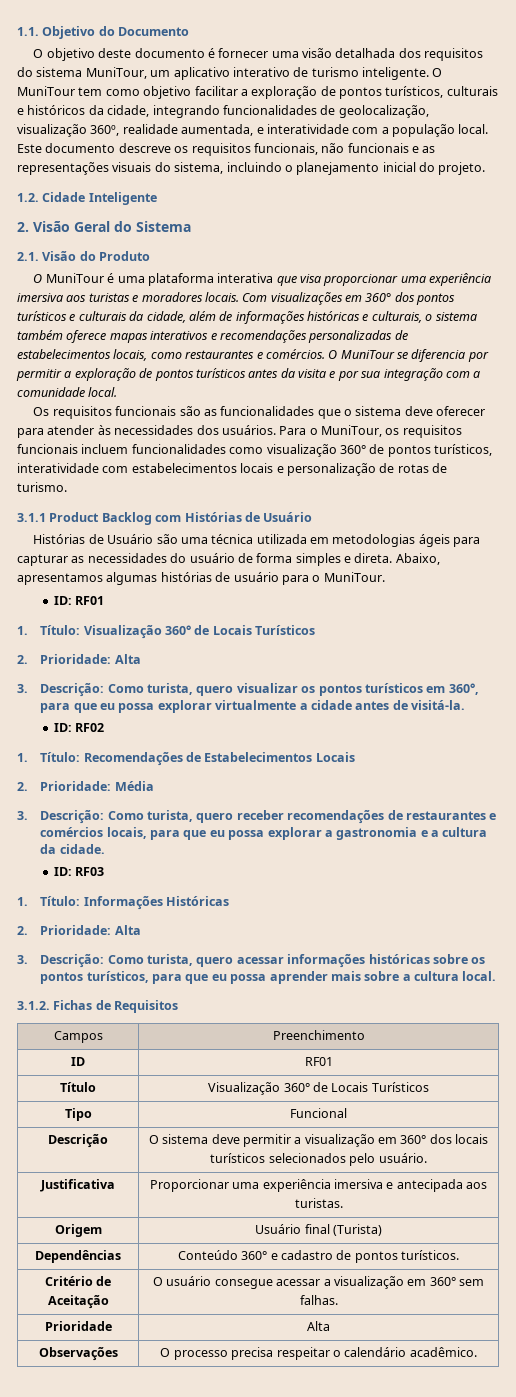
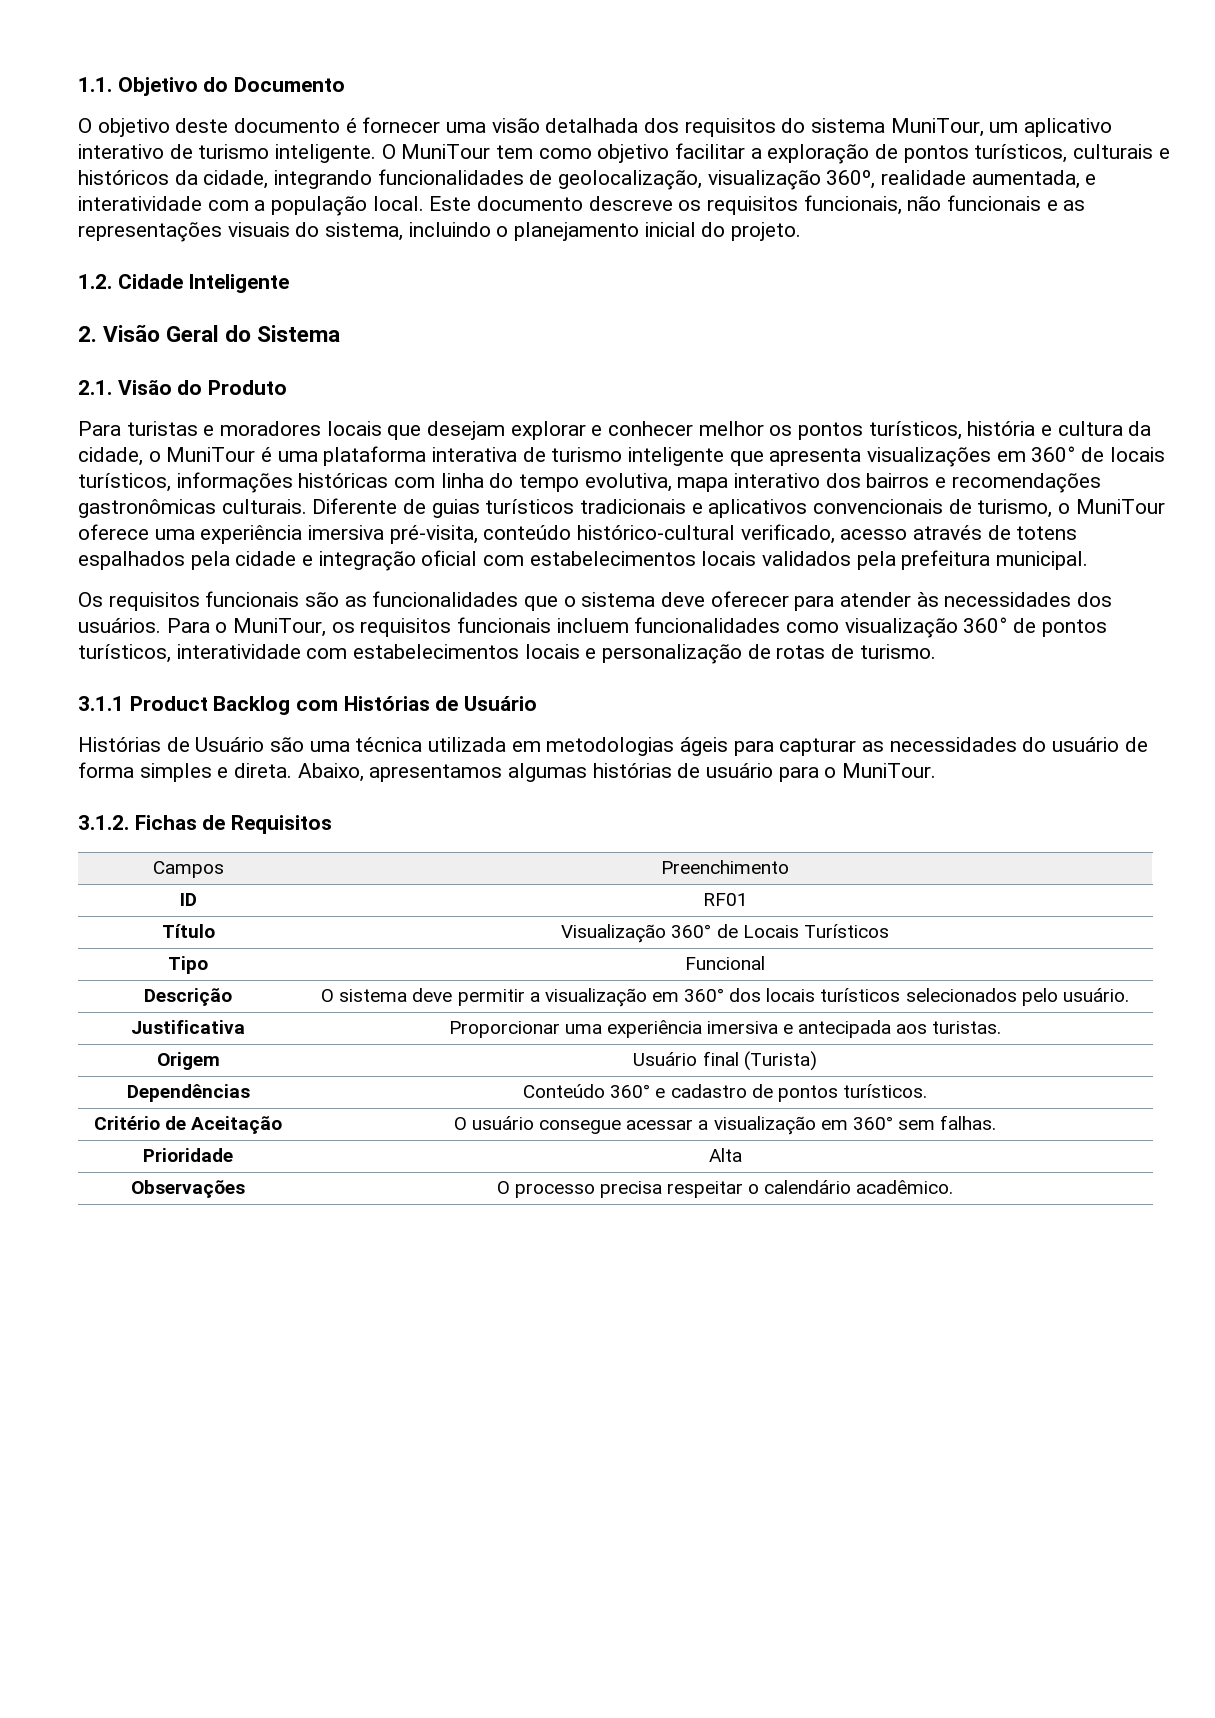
- O MuniTour é uma plataforma interativa que visa proporcionar uma experiência imersiva aos turistas e moradores locais. Com visualizações em 360° dos pontos turísticos e culturais da cidade, além de informações históricas e culturais, o sistema também oferece mapas interativos e recomendações personalizadas de estabelecimentos locais, como restaurantes e comércios. O MuniTour se diferencia por permitir a exploração de pontos turísticos antes da visita e por sua integração com a comunidade local.
+ Para turistas e moradores locais que desejam explorar e conhecer melhor os pontos turísticos, história e cultura da cidade, o MuniTour é uma plataforma interativa de turismo inteligente que apresenta visualizações em 360° de locais turísticos, informações históricas com linha do tempo evolutiva, mapa interativo dos bairros e recomendações gastronômicas culturais. Diferente de guias turísticos tradicionais e aplicativos convencionais de turismo, o MuniTour oferece uma experiência imersiva pré-visita, conteúdo histórico-cultural verificado, acesso através de totens espalhados pela cidade e integração oficial com estabelecimentos locais validados pela prefeitura municipal.
- ID: RF01
- 1. Título: Visualização 360° de Locais Turísticos
- 2. Prioridade: Alta
- 3. Descrição: Como turista, quero visualizar os pontos turísticos em 360°, para que eu possa explorar virtualmente a cidade antes de visitá-la.
- ID: RF02
- 1. Título: Recomendações de Estabelecimentos Locais
- 2. Prioridade: Média
- 3. Descrição: Como turista, quero receber recomendações de restaurantes e comércios locais, para que eu possa explorar a gastronomia e a cultura da cidade.
- ID: RF03
- 1. Título: Informações Históricas
- 2. Prioridade: Alta
- 3. Descrição: Como turista, quero acessar informações históricas sobre os pontos turísticos, para que eu possa aprender mais sobre a cultura local.

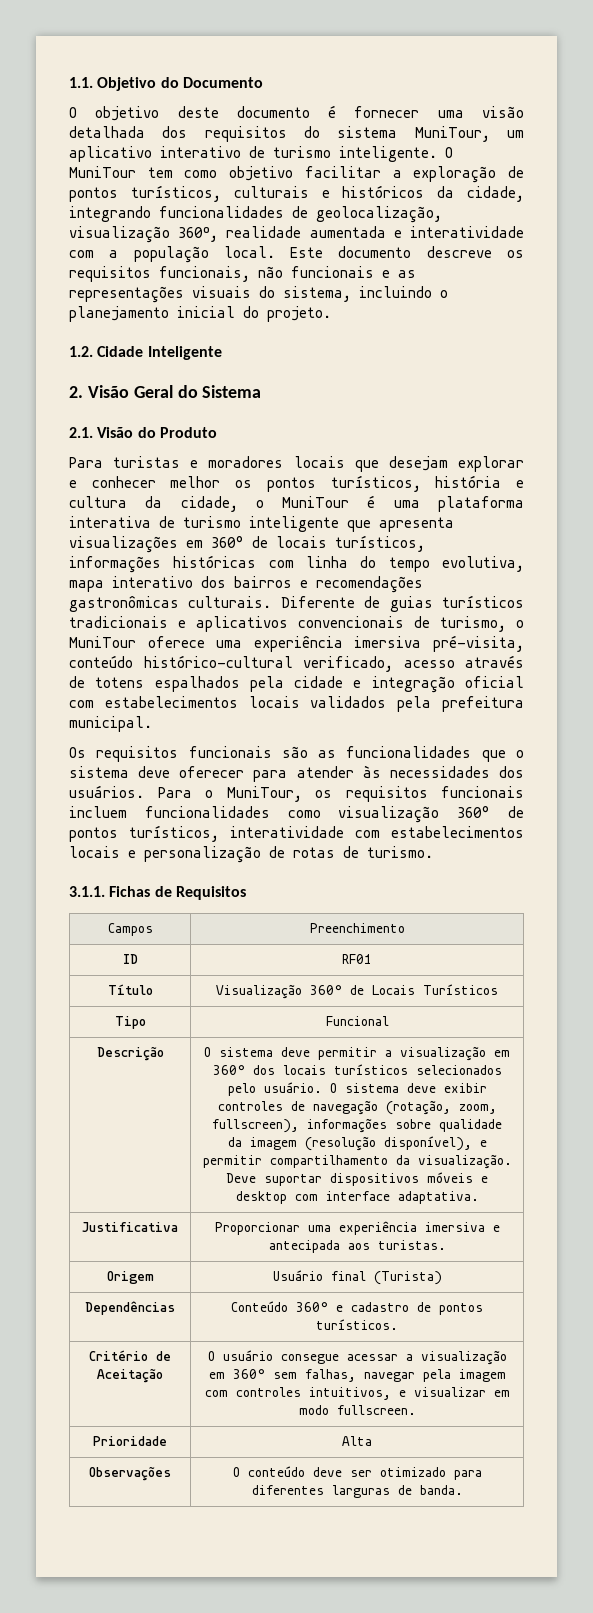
- O MuniTour tem como objetivo facilitar a exploração de pontos turísticos, culturais e históricos da cidade, integrando funcionalidades de geolocalização, visualização 360º, realidade aumentada, e interatividade com a população local.
+ O MuniTour tem como objetivo facilitar a exploração de pontos turísticos, culturais e históricos da cidade, integrando funcionalidades de geolocalização, visualização 360º, realidade aumentada e interatividade com a população local.
- 3.1.1 Product Backlog com Histórias de Usuário
- Histórias de Usuário são uma técnica utilizada em metodologias ágeis para capturar as necessidades do usuário de forma simples e direta. Abaixo, apresentamos algumas histórias de usuário para o MuniTour.
- 3.1.2. Fichas de Requisitos
+ 3.1.1. Fichas de Requisitos
+ O sistema deve exibir controles de navegação (rotação, zoom, fullscreen), informações sobre qualidade da imagem (resolução disponível), e permitir compartilhamento da visualização. Deve suportar dispositivos móveis e desktop com interface adaptativa.
- Critério de Aceitação | O usuário consegue acessar a visualização em 360° sem falhas.
+ Critério de Aceitação | O usuário consegue acessar a visualização em 360° sem falhas, navegar pela imagem com controles intuitivos, e visualizar em modo fullscreen.
  Prioridade | Alta
- Observações | O processo precisa respeitar o calendário acadêmico.
+ Observações | O conteúdo deve ser otimizado para diferentes larguras de banda.

